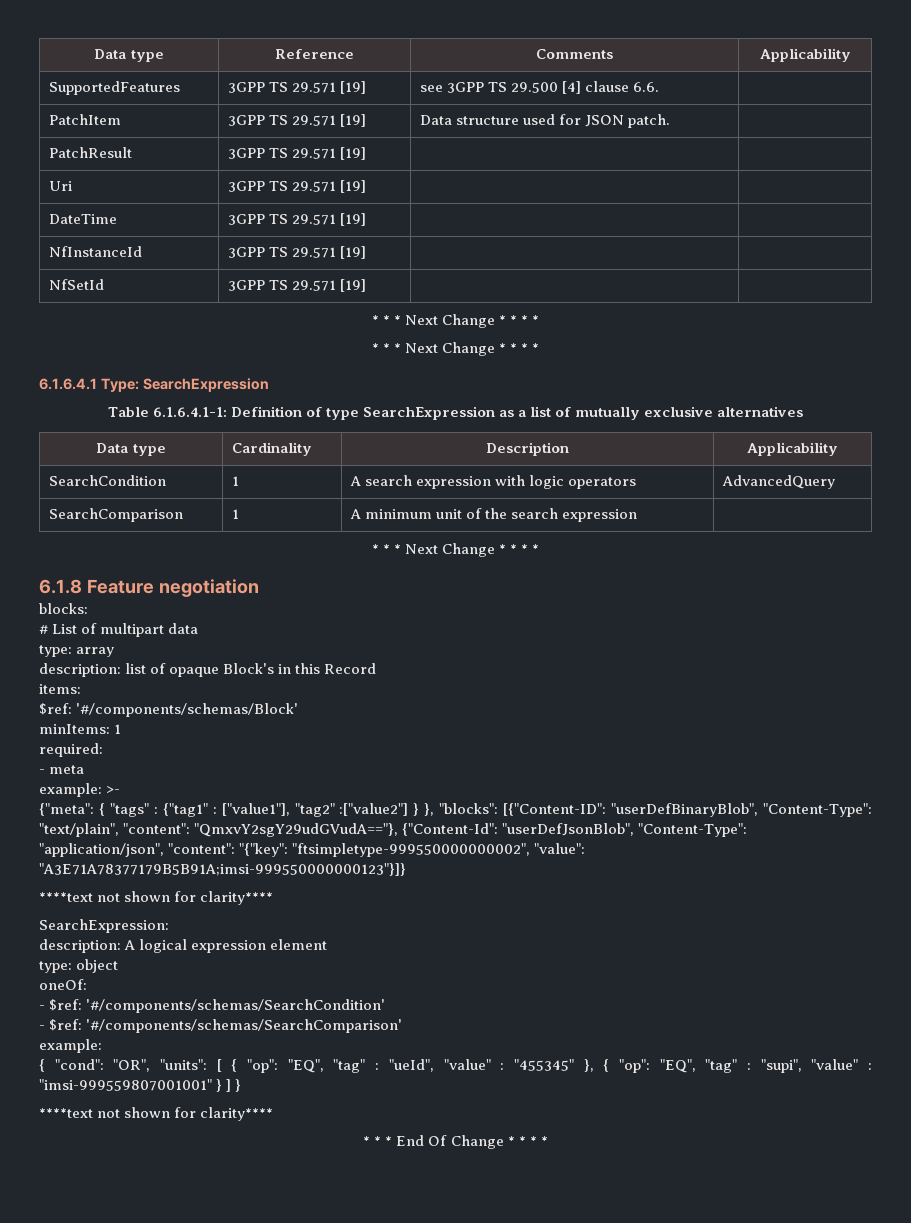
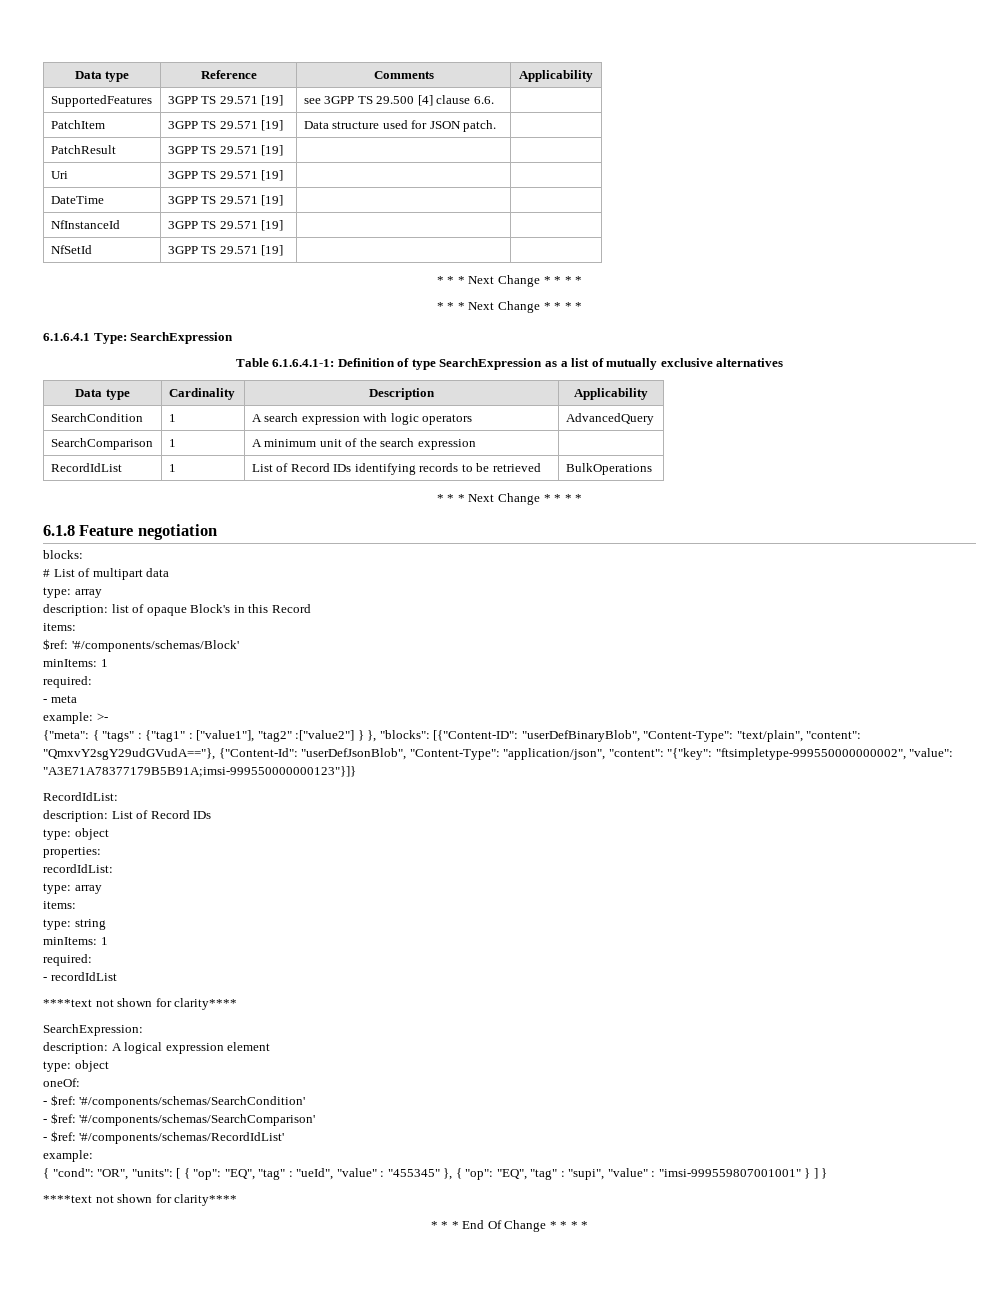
+ RecordIdList | 1 | List of Record IDs identifying records to be retrieved | BulkOperations
+ RecordIdList:
+ description: List of Record IDs
+ type: object
+ properties:
+ recordIdList:
+ type: array
+ items:
+ type: string
+ minItems: 1
+ required:
+ - recordIdList
+ - $ref: '#/components/schemas/RecordIdList'

